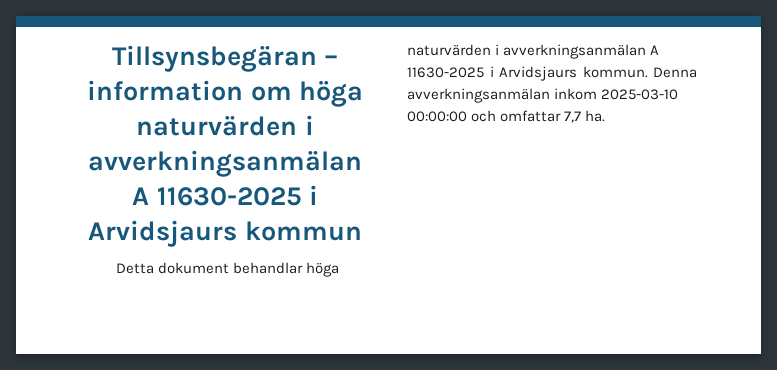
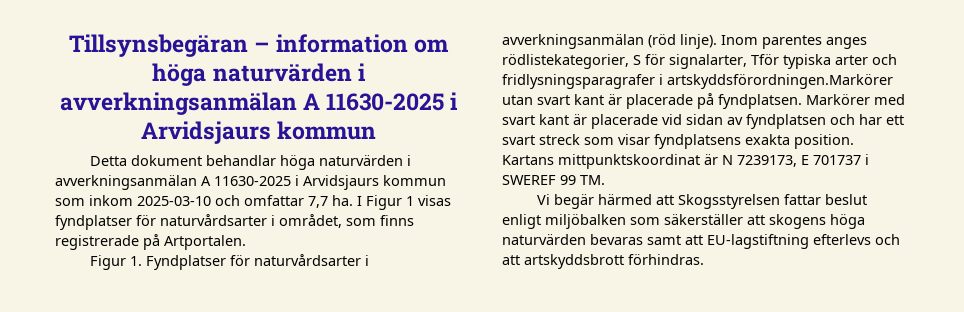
- Detta dokument behandlar höga naturvärden i avverkningsanmälan A 11630-2025 i Arvidsjaurs kommun. Denna avverkningsanmälan inkom 2025-03-10 00:00:00 och omfattar 7,7 ha.
+ Detta dokument behandlar höga naturvärden i avverkningsanmälan A 11630-2025 i Arvidsjaurs kommun som inkom 2025-03-10 och omfattar 7,7 ha.
+ I Figur 1 visas fyndplatser för naturvårdsarter i området, som finns registrerade på Artportalen.
+ Figur 1. Fyndplatser för naturvårdsarter i avverkningsanmälan (röd linje). Inom parentes anges rödlistekategorier, S för signalarter, Tför typiska arter och fridlysningsparagrafer i artskyddsförordningen.Markörer utan svart kant är placerade på fyndplatsen. Markörer med svart kant är placerade vid sidan av fyndplatsen och har ett svart streck som visar fyndplatsens exakta position. Kartans mittpunktskoordinat är N 7239173, E 701737 i SWEREF 99 TM.
+ Vi begär härmed att Skogsstyrelsen fattar beslut enligt miljöbalken som säkerställer att skogens höga naturvärden bevaras samt att EU-lagstiftning efterlevs och att artskyddsbrott förhindras.

